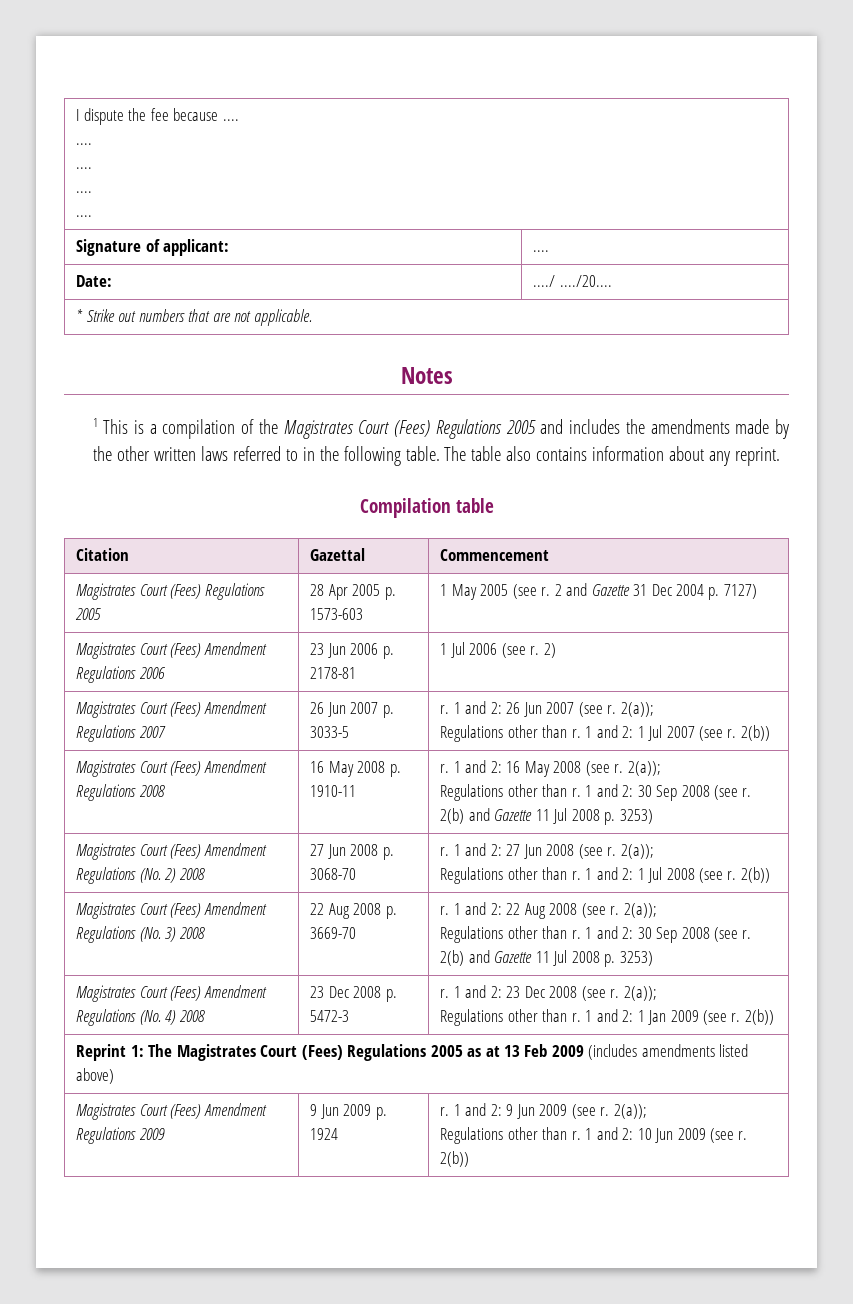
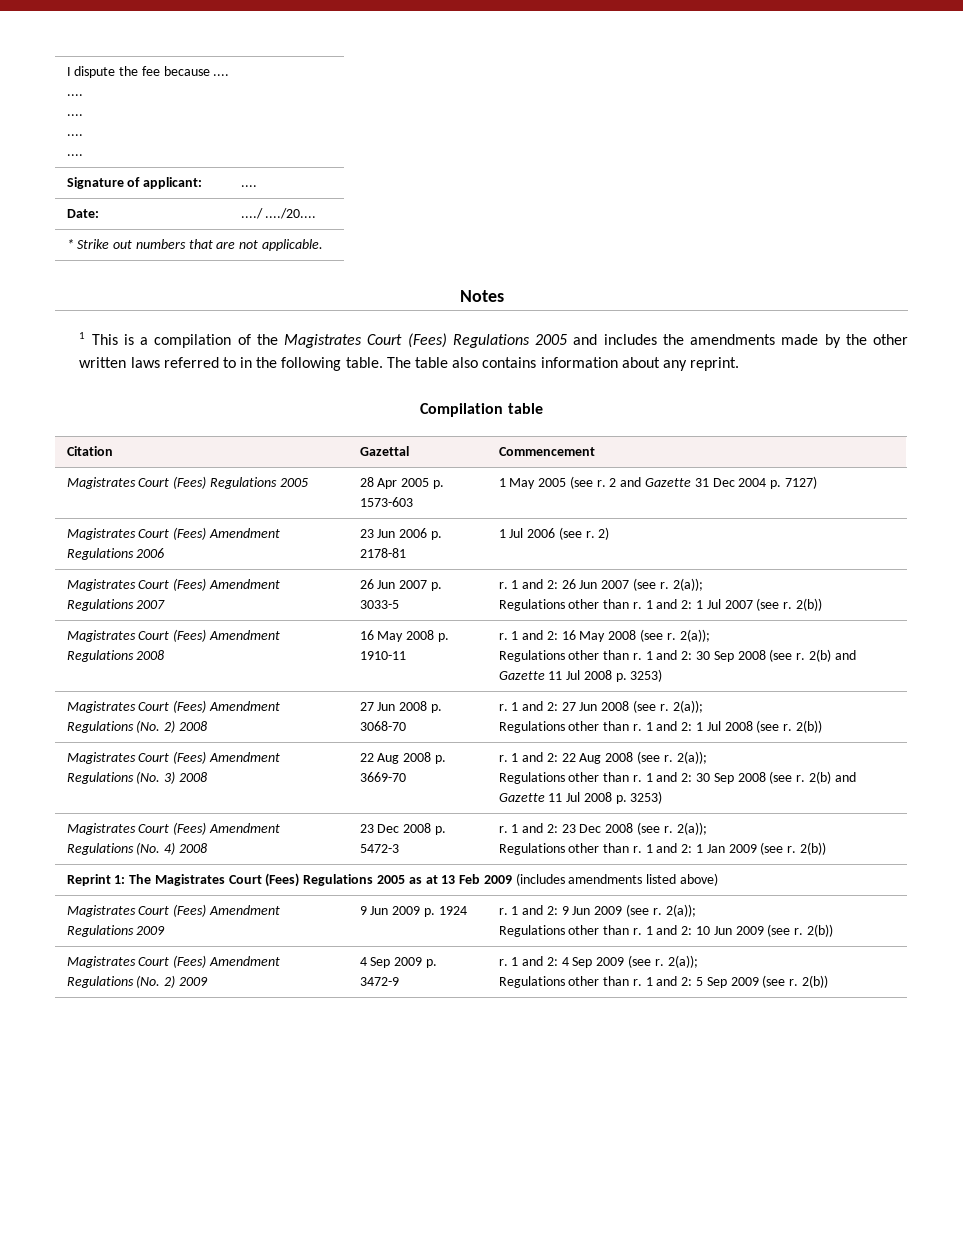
+ Magistrates Court (Fees) Amendment Regulations (No. 2) 2009 | 4 Sep 2009 p. 3472-9 | r. 1 and 2: 4 Sep 2009 (see r. 2(a));
+ Regulations other than r. 1 and 2: 5 Sep 2009 (see r. 2(b))

